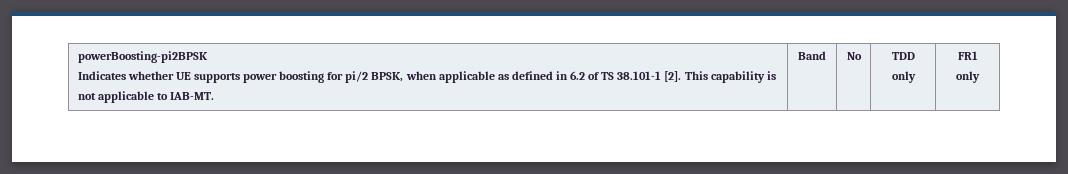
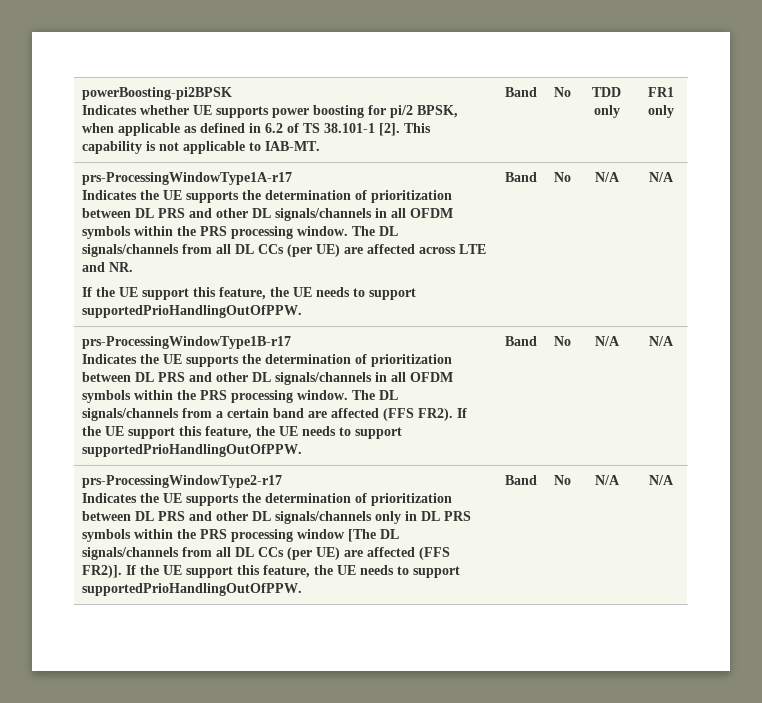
+ prs-ProcessingWindowType1A-r17
+ Indicates the UE supports the determination of prioritization between DL PRS and other DL signals/channels in all OFDM symbols within the PRS processing window. The DL signals/channels from all DL CCs (per UE) are affected across LTE and NR.
+ If the UE support this feature, the UE needs to support supportedPrioHandlingOutOfPPW. | Band | No | N/A | N/A
+ prs-ProcessingWindowType1B-r17
+ Indicates the UE supports the determination of prioritization between DL PRS and other DL signals/channels in all OFDM symbols within the PRS processing window. The DL signals/channels from a certain band are affected (FFS FR2). If the UE support this feature, the UE needs to support supportedPrioHandlingOutOfPPW. | Band | No | N/A | N/A
+ prs-ProcessingWindowType2-r17
+ Indicates the UE supports the determination of prioritization between DL PRS and other DL signals/channels only in DL PRS symbols within the PRS processing window [The DL signals/channels from all DL CCs (per UE) are affected (FFS FR2)]. If the UE support this feature, the UE needs to support supportedPrioHandlingOutOfPPW. | Band | No | N/A | N/A

